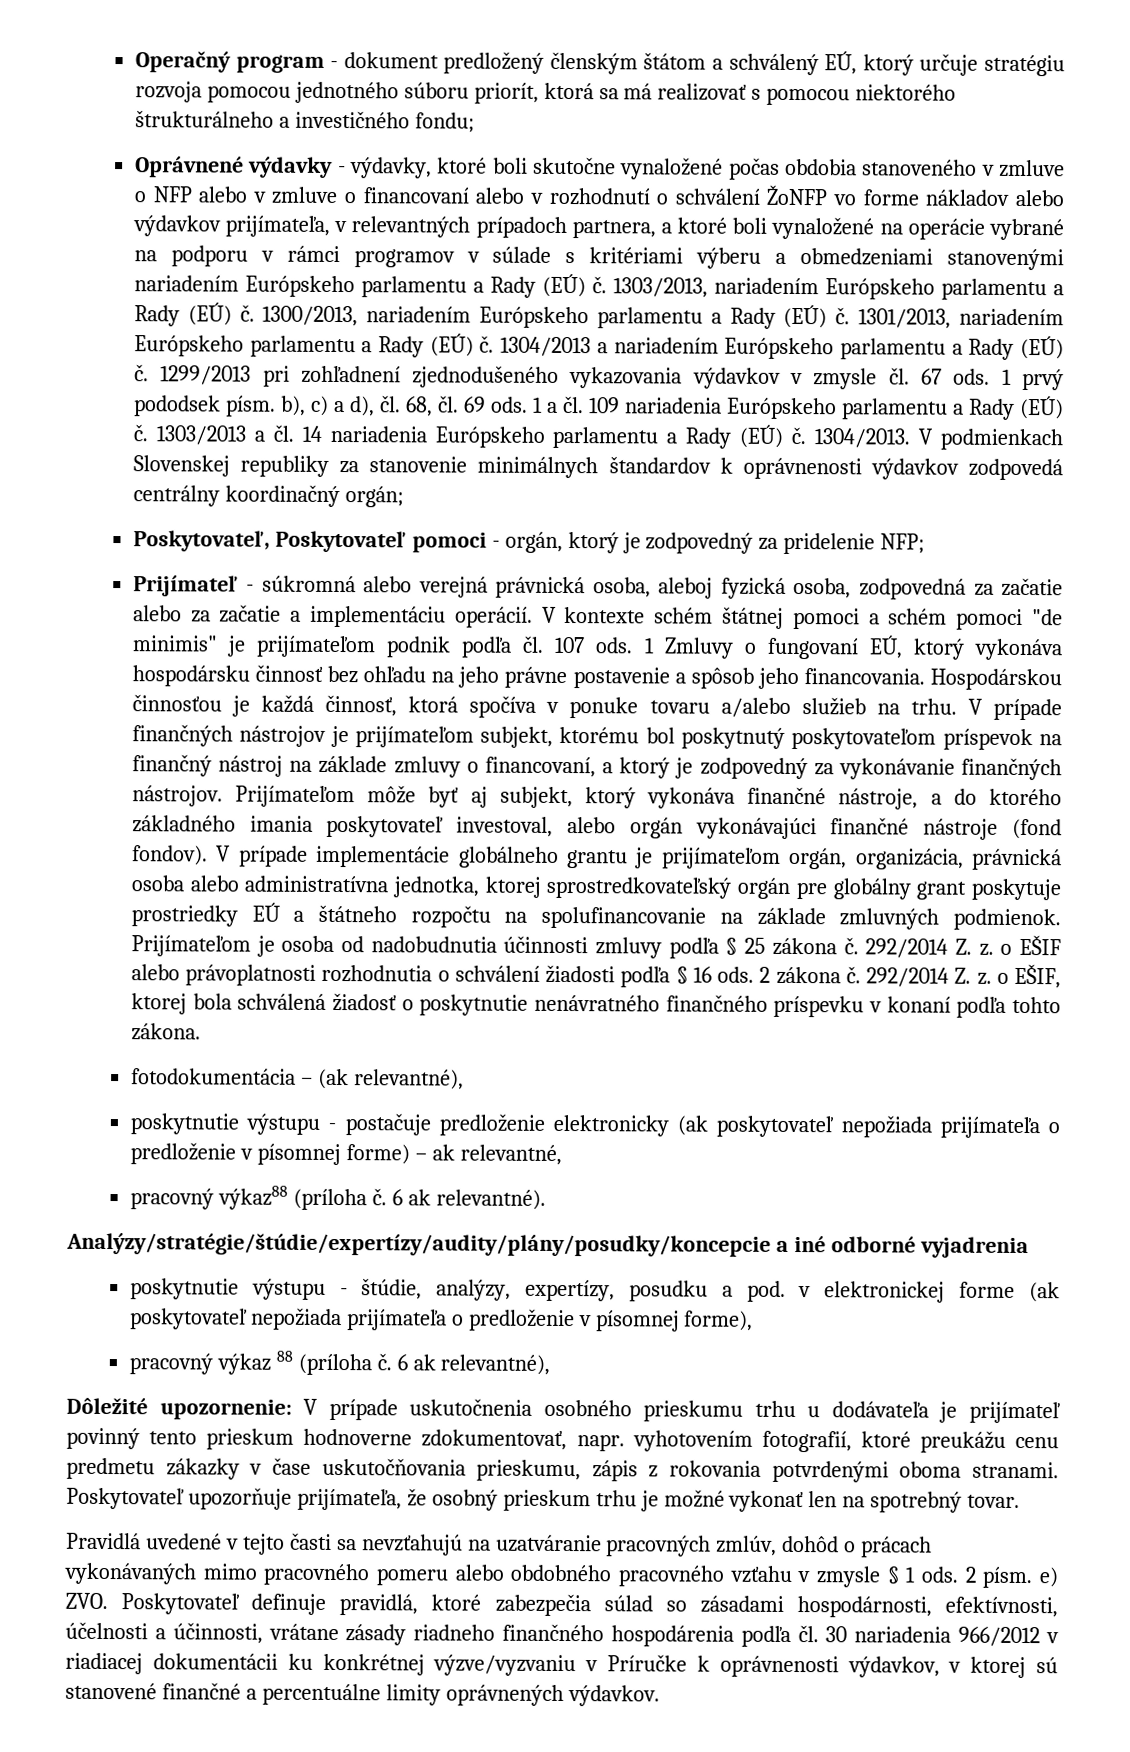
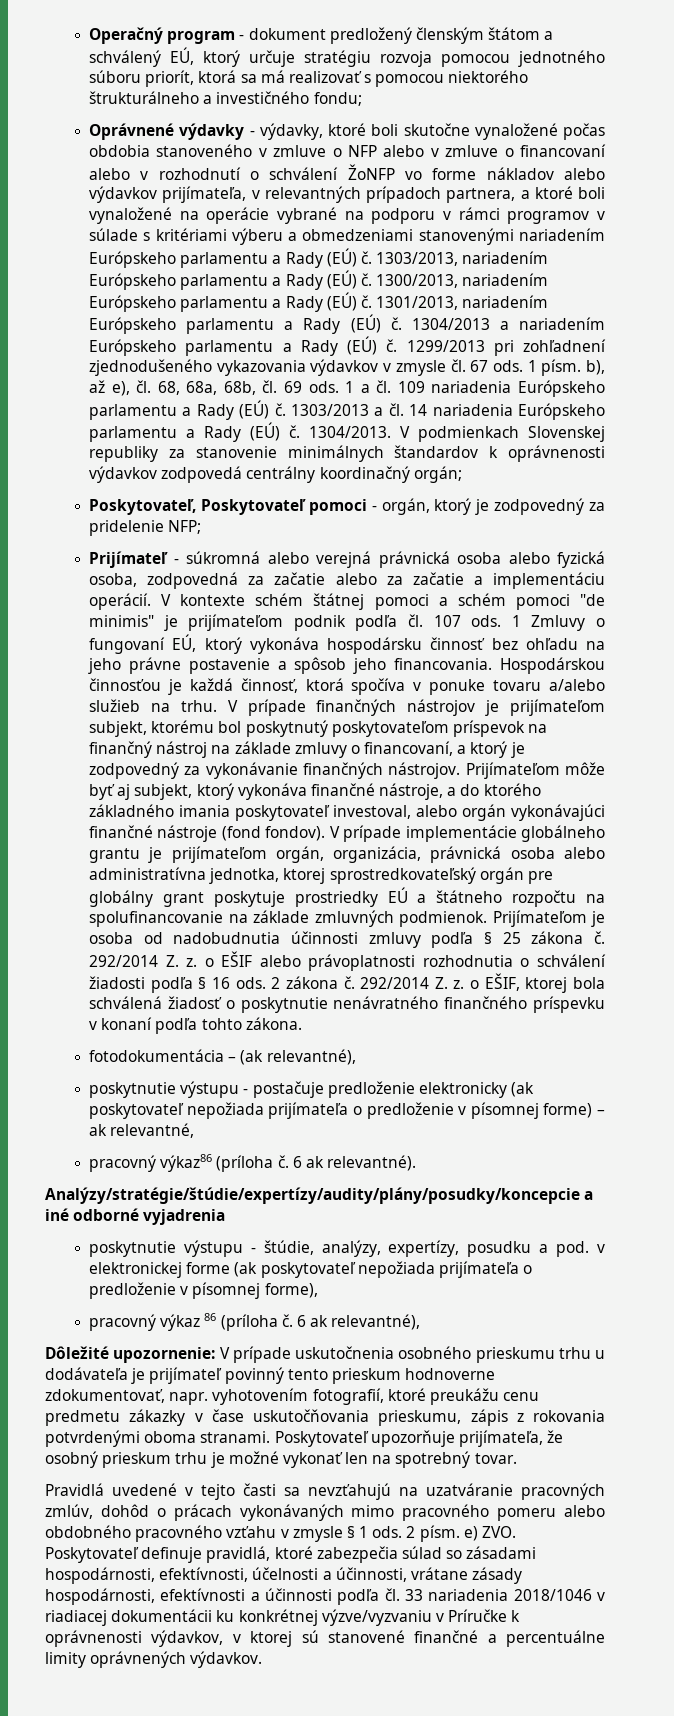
- 1 prvý pododsek písm. b), c) a d), čl. 68, čl. 69 ods.
+ 1 písm. b), až e), čl. 68, 68a, 68b, čl. 69 ods.
- Prijímateľ - súkromná alebo verejná právnická osoba, aleboj fyzická osoba, zodpovedná za začatie alebo za začatie a implementáciu operácií.
+ Prijímateľ - súkromná alebo verejná právnická osoba alebo fyzická osoba, zodpovedná za začatie alebo za začatie a implementáciu operácií.
- pracovný výkaz88 (príloha č.
+ pracovný výkaz86 (príloha č.
- pracovný výkaz 88 (príloha č.
+ pracovný výkaz 86 (príloha č.
- 2 písm. e) ZVO. Poskytovateľ definuje pravidlá, ktoré zabezpečia súlad so zásadami hospodárnosti, efektívnosti, účelnosti a účinnosti, vrátane zásady riadneho finančného hospodárenia podľa čl. 30 nariadenia 966/2012 v riadiacej dokumentácii ku konkrétnej výzve/vyzvaniu v Príručke k oprávnenosti výdavkov, v ktorej sú stanovené finančné a percentuálne limity oprávnených výdavkov.
+ 2 písm. e) ZVO. Poskytovateľ definuje pravidlá, ktoré zabezpečia súlad so zásadami hospodárnosti, efektívnosti, účelnosti a účinnosti, vrátane zásady hospodárnosti, efektívnosti a účinnosti podľa čl. 33 nariadenia 2018/1046 v riadiacej dokumentácii ku konkrétnej výzve/vyzvaniu v Príručke k oprávnenosti výdavkov, v ktorej sú stanovené finančné a percentuálne limity oprávnených výdavkov.

